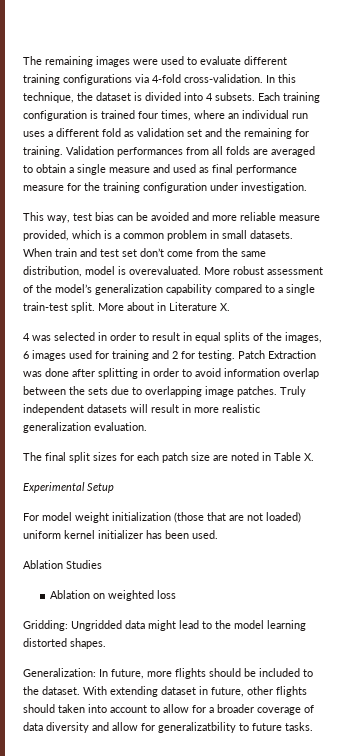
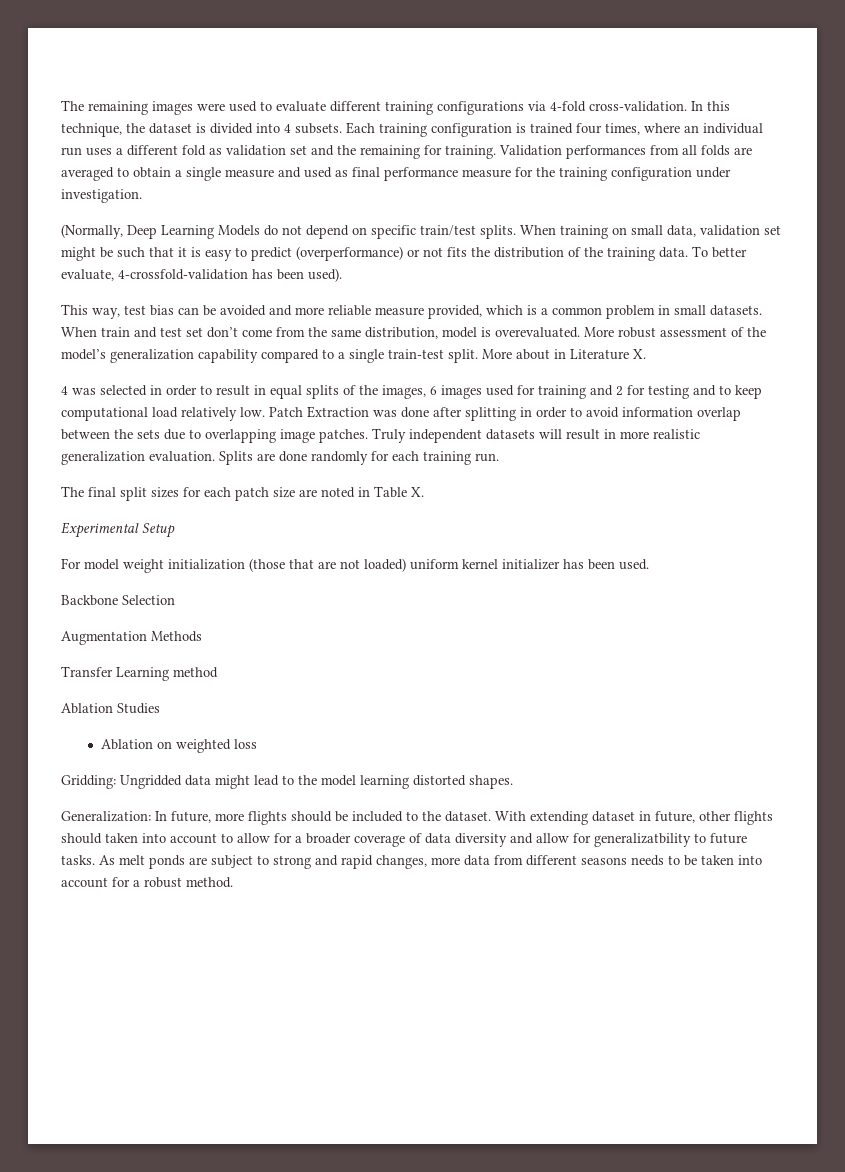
+ (Normally, Deep Learning Models do not depend on specific train/test splits. When training on small data, validation set might be such that it is easy to predict (overperformance) or not fits the distribution of the training data. To better evaluate, 4-crossfold-validation has been used).
- 4 was selected in order to result in equal splits of the images, 6 images used for training and 2 for testing.
+ 4 was selected in order to result in equal splits of the images, 6 images used for training and 2 for testing and to keep computational load relatively low.
+ Splits are done randomly for each training run.
+ Backbone Selection
+ Augmentation Methods
+ Transfer Learning method
+ As melt ponds are subject to strong and rapid changes, more data from different seasons needs to be taken into account for a robust method.

